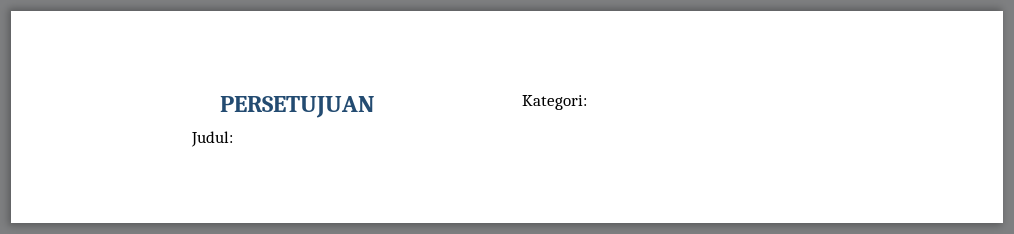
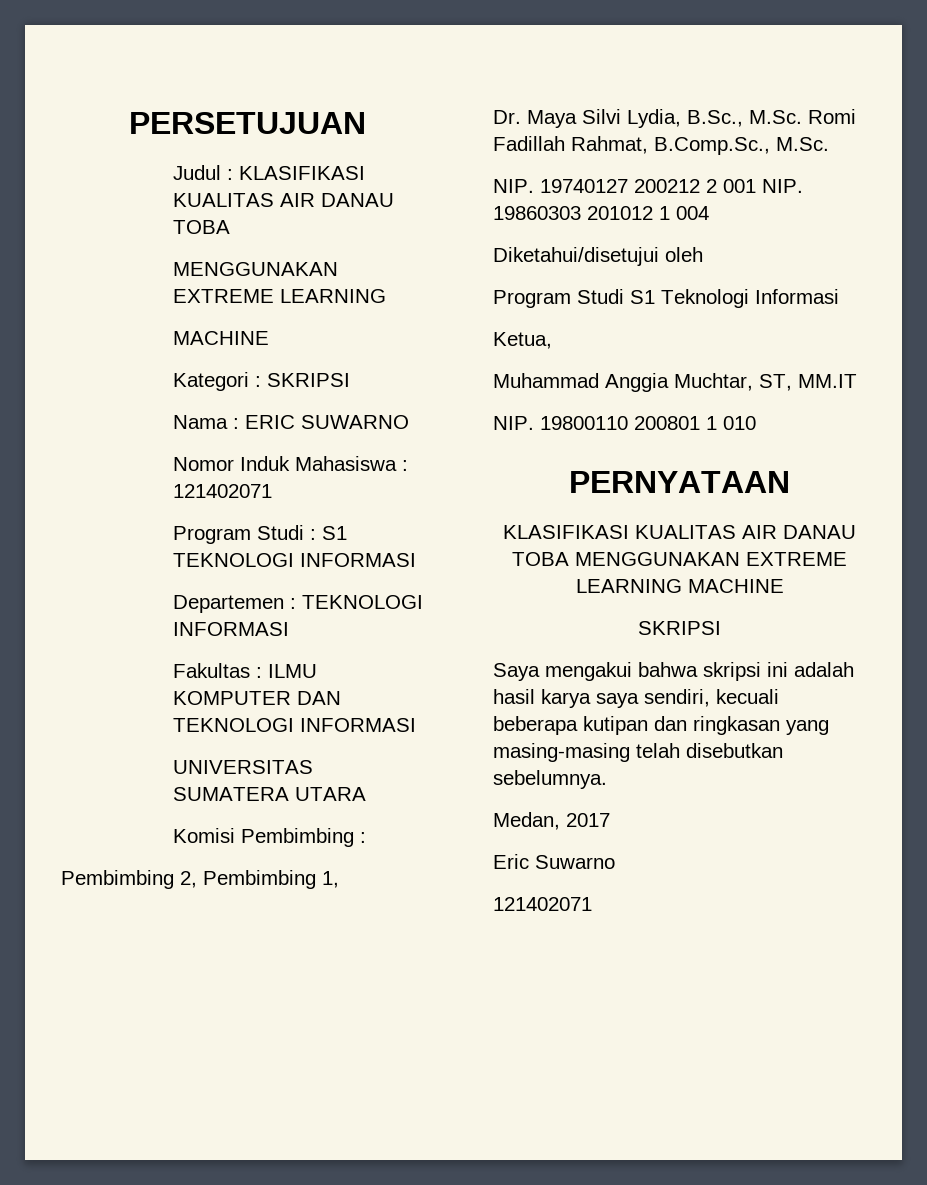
- Judul:
- Kategori:
+ Judul : KLASIFIKASI KUALITAS AIR DANAU TOBA
+ MENGGUNAKAN EXTREME LEARNING
+ MACHINE
+ Kategori : SKRIPSI
+ Nama : ERIC SUWARNO
+ Nomor Induk Mahasiswa : 121402071
+ Program Studi : S1 TEKNOLOGI INFORMASI
+ Departemen : TEKNOLOGI INFORMASI
+ Fakultas : ILMU KOMPUTER DAN TEKNOLOGI INFORMASI
+ UNIVERSITAS SUMATERA UTARA
+ Komisi Pembimbing :
+ Pembimbing 2, Pembimbing 1,
+ Dr. Maya Silvi Lydia, B.Sc., M.Sc. Romi Fadillah Rahmat, B.Comp.Sc., M.Sc.
+ NIP. 19740127 200212 2 001 NIP. 19860303 201012 1 004
+ Diketahui/disetujui oleh
+ Program Studi S1 Teknologi Informasi
+ Ketua,
+ Muhammad Anggia Muchtar, ST, MM.IT
+ NIP. 19800110 200801 1 010
+ PERNYATAAN
+ KLASIFIKASI KUALITAS AIR DANAU TOBA MENGGUNAKAN EXTREME LEARNING MACHINE
+ SKRIPSI
+ Saya mengakui bahwa skripsi ini adalah hasil karya saya sendiri, kecuali beberapa kutipan dan ringkasan yang masing-masing telah disebutkan sebelumnya.
+ Medan, 2017
+ Eric Suwarno
+ 121402071

